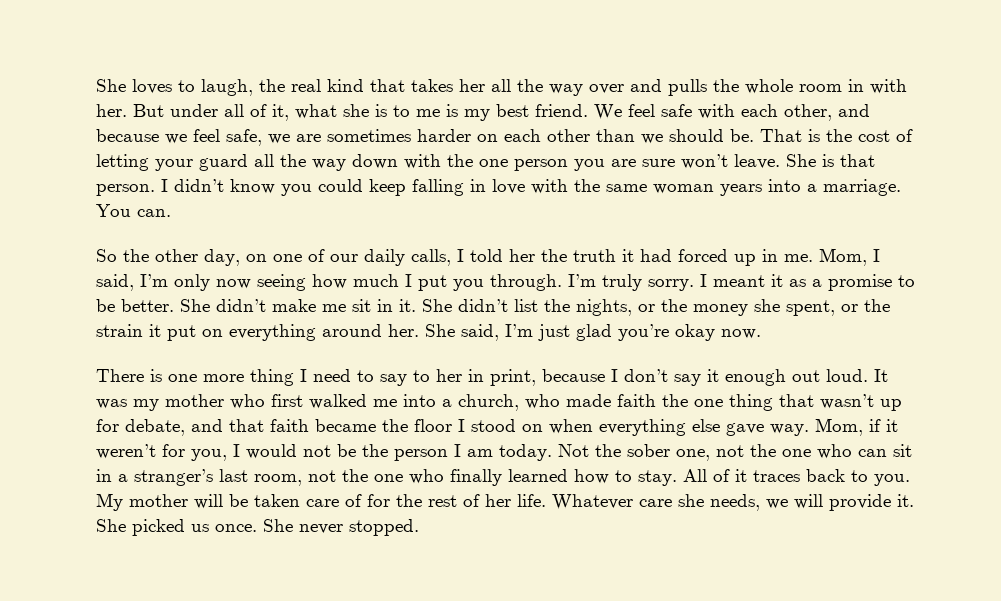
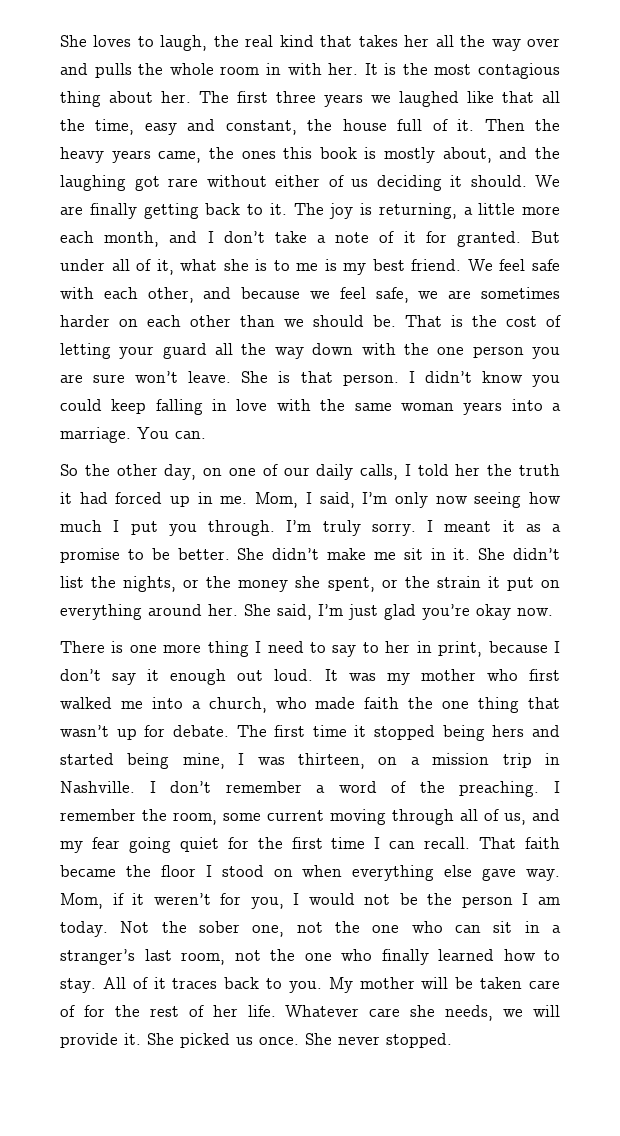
+ It is the most contagious thing about her. The first three years we laughed like that all the time, easy and constant, the house full of it. Then the heavy years came, the ones this book is mostly about, and the laughing got rare without either of us deciding it should. We are finally getting back to it. The joy is returning, a little more each month, and I don’t take a note of it for granted.
- It was my mother who first walked me into a church, who made faith the one thing that wasn’t up for debate, and that faith became the floor I stood on when everything else gave way.
+ It was my mother who first walked me into a church, who made faith the one thing that wasn’t up for debate. The first time it stopped being hers and started being mine, I was thirteen, on a mission trip in Nashville. I don’t remember a word of the preaching. I remember the room, some current moving through all of us, and my fear going quiet for the first time I can recall. That faith became the floor I stood on when everything else gave way.

